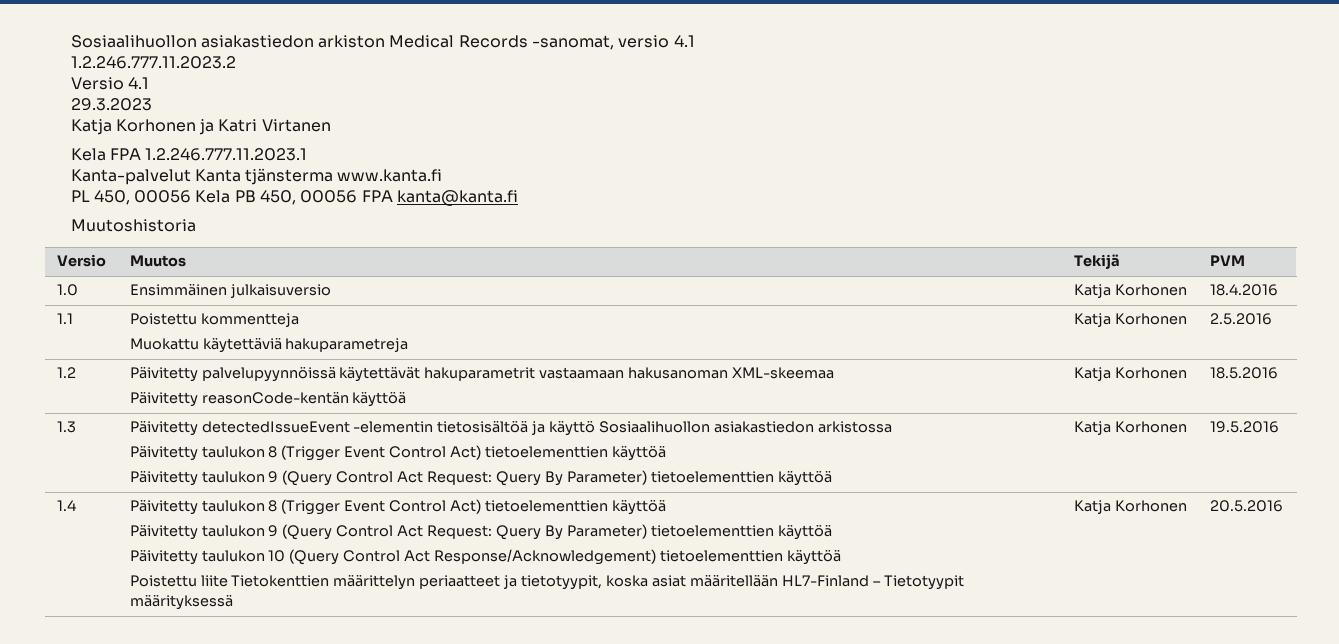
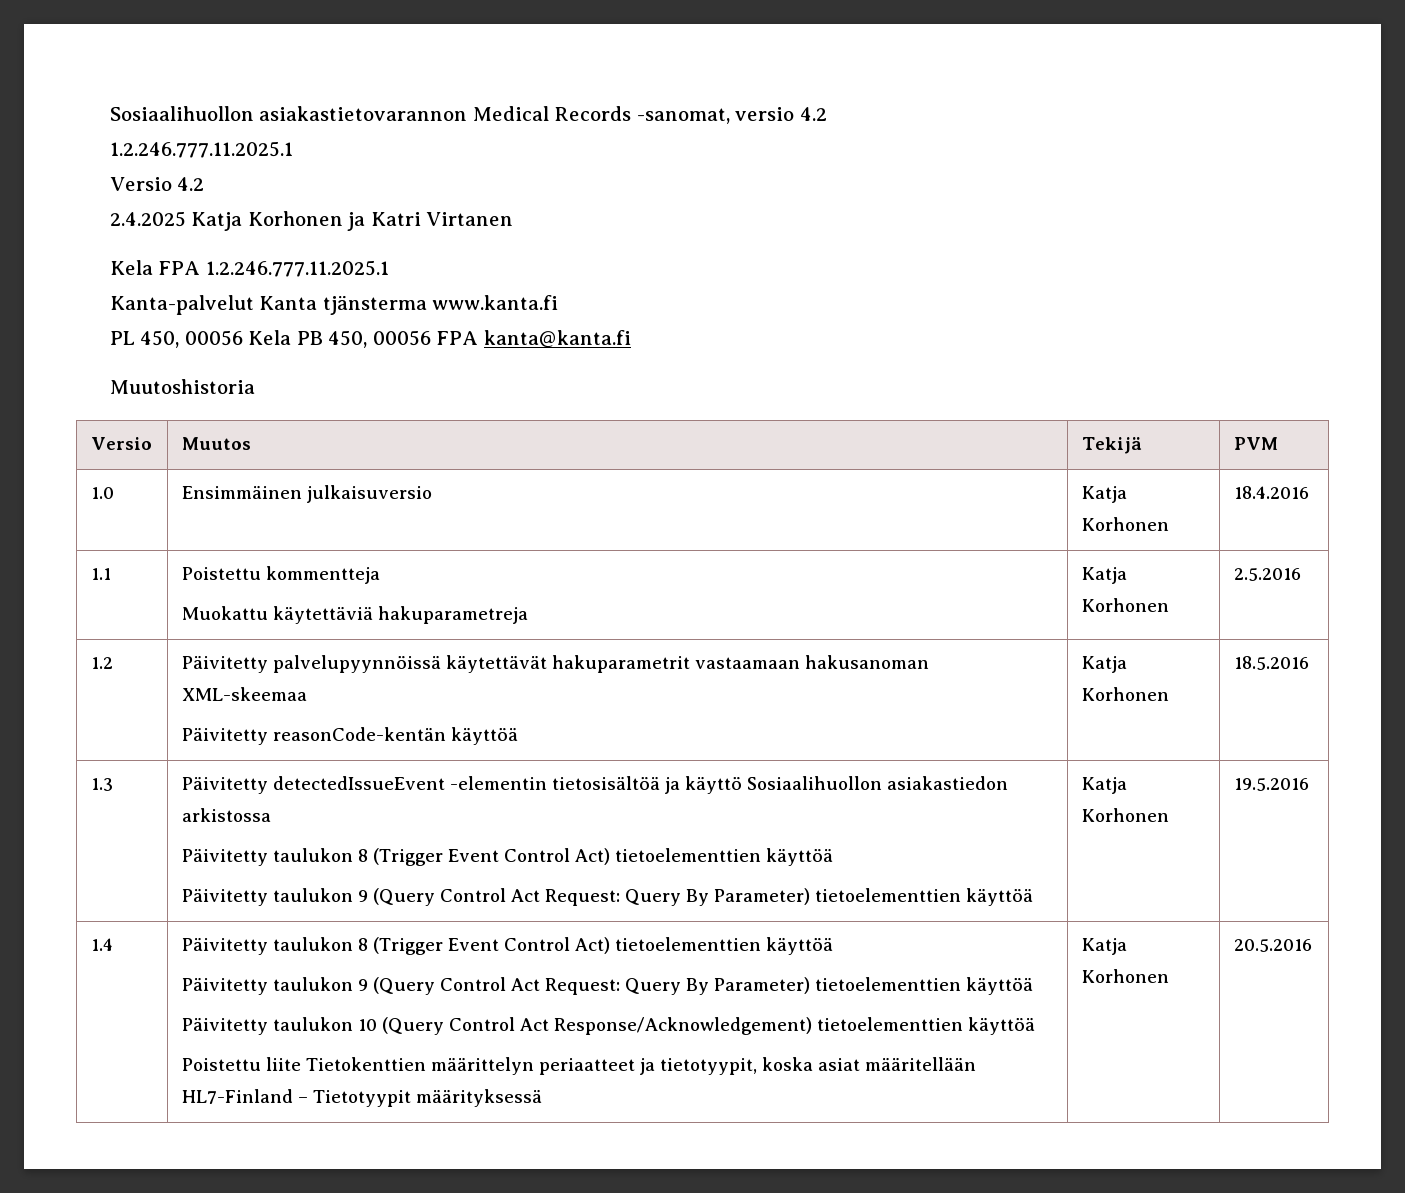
- Sosiaalihuollon asiakastiedon arkiston Medical Records -sanomat, versio 4.1
- 1.2.246.777.11.2023.2
- Versio 4.1
- 29.3.2023
- Katja Korhonen ja Katri Virtanen
+ Sosiaalihuollon asiakastietovarannon Medical Records -sanomat, versio 4.2
+ 1.2.246.777.11.2025.1
+ Versio 4.2
+ 2.4.2025 Katja Korhonen ja Katri Virtanen
- Kela FPA 1.2.246.777.11.2023.1
+ Kela FPA 1.2.246.777.11.2025.1

